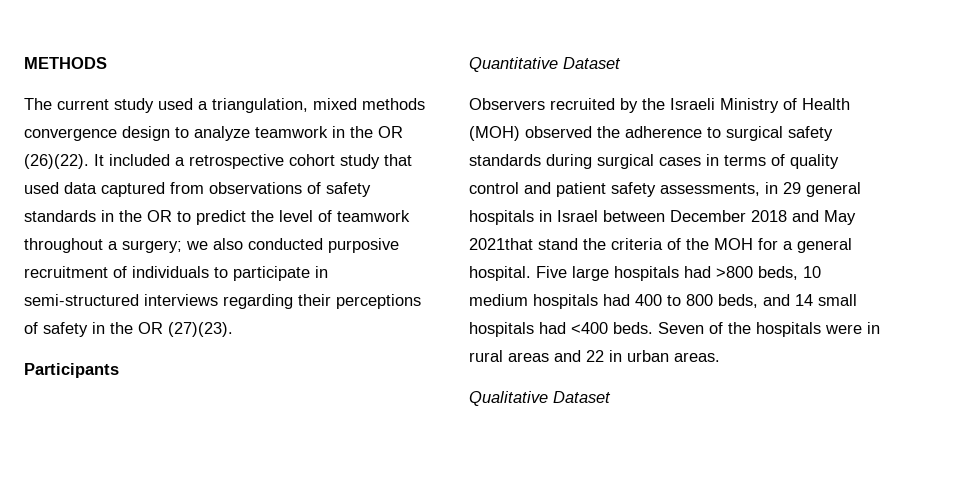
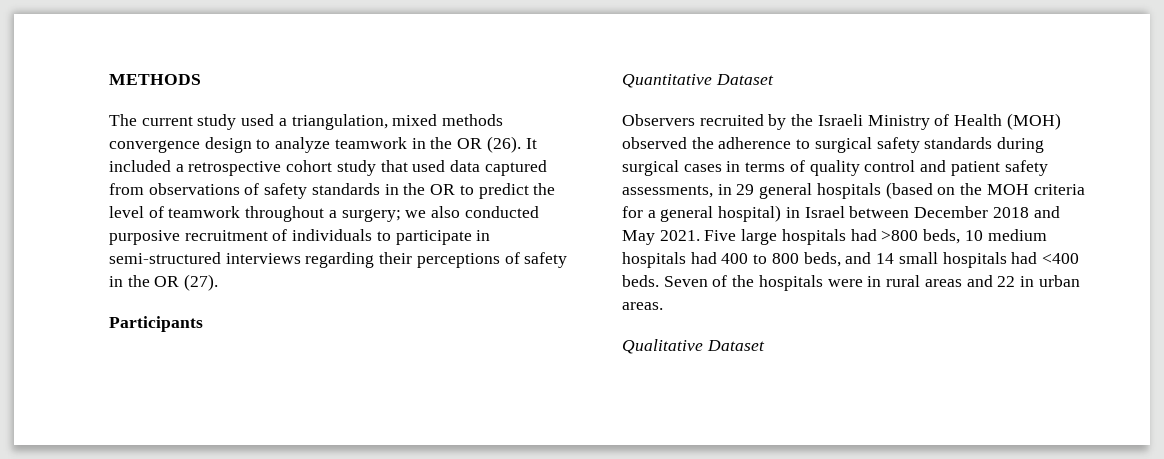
- The current study used a triangulation, mixed methods convergence design to analyze teamwork in the OR (26)(22).
+ The current study used a triangulation, mixed methods convergence design to analyze teamwork in the OR (26).
- It included a retrospective cohort study that used data captured from observations of safety standards in the OR to predict the level of teamwork throughout a surgery; we also conducted purposive recruitment of individuals to participate in semi-structured interviews regarding their perceptions of safety in the OR (27)(23).
+ It included a retrospective cohort study that used data captured from observations of safety standards in the OR to predict the level of teamwork throughout a surgery; we also conducted purposive recruitment of individuals to participate in semi-structured interviews regarding their perceptions of safety in the OR (27).
- Observers recruited by the Israeli Ministry of Health (MOH) observed the adherence to surgical safety standards during surgical cases in terms of quality control and patient safety assessments, in 29 general hospitals in Israel between December 2018 and May 2021that stand the criteria of the MOH for a general hospital.
+ Observers recruited by the Israeli Ministry of Health (MOH) observed the adherence to surgical safety standards during surgical cases in terms of quality control and patient safety assessments, in 29 general hospitals (based on the MOH criteria for a general hospital) in Israel between December 2018 and May 2021.

